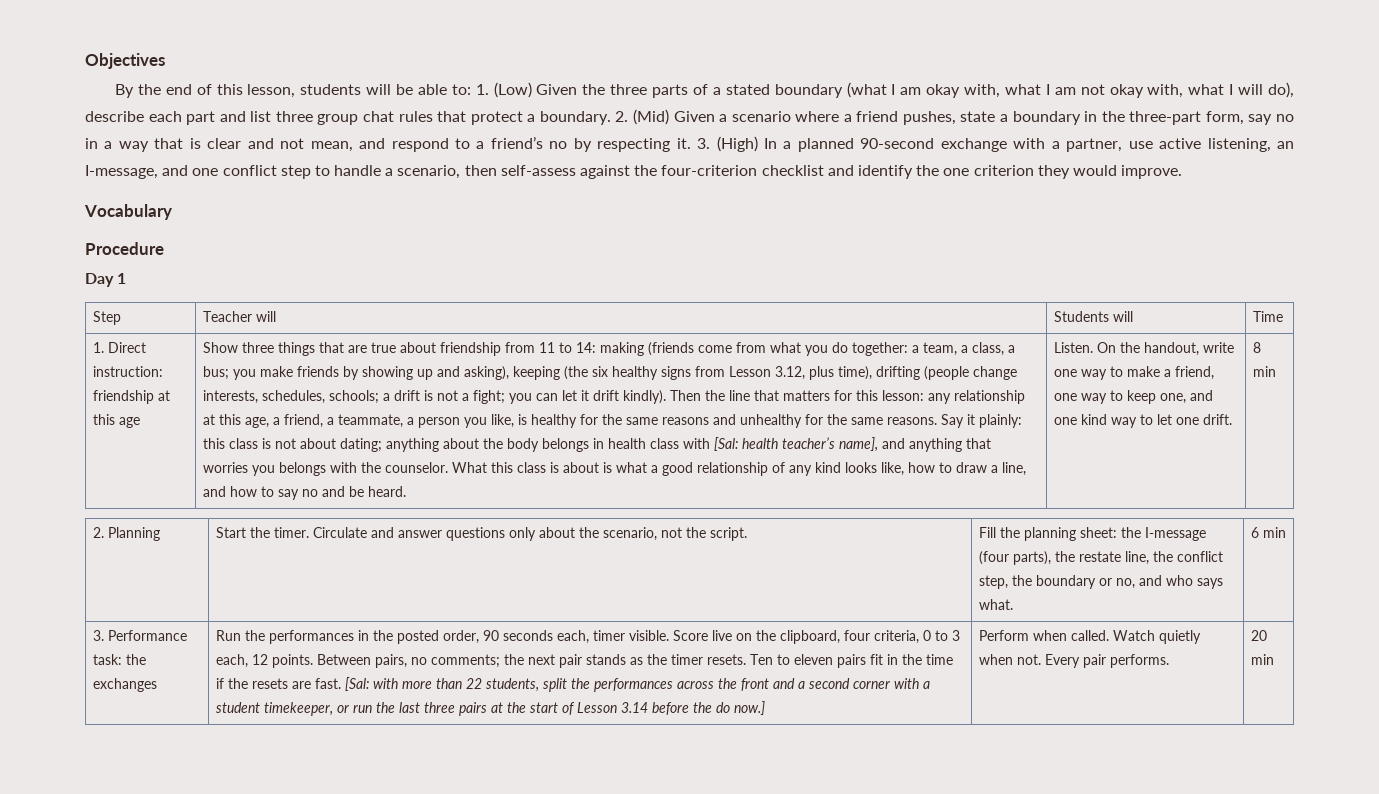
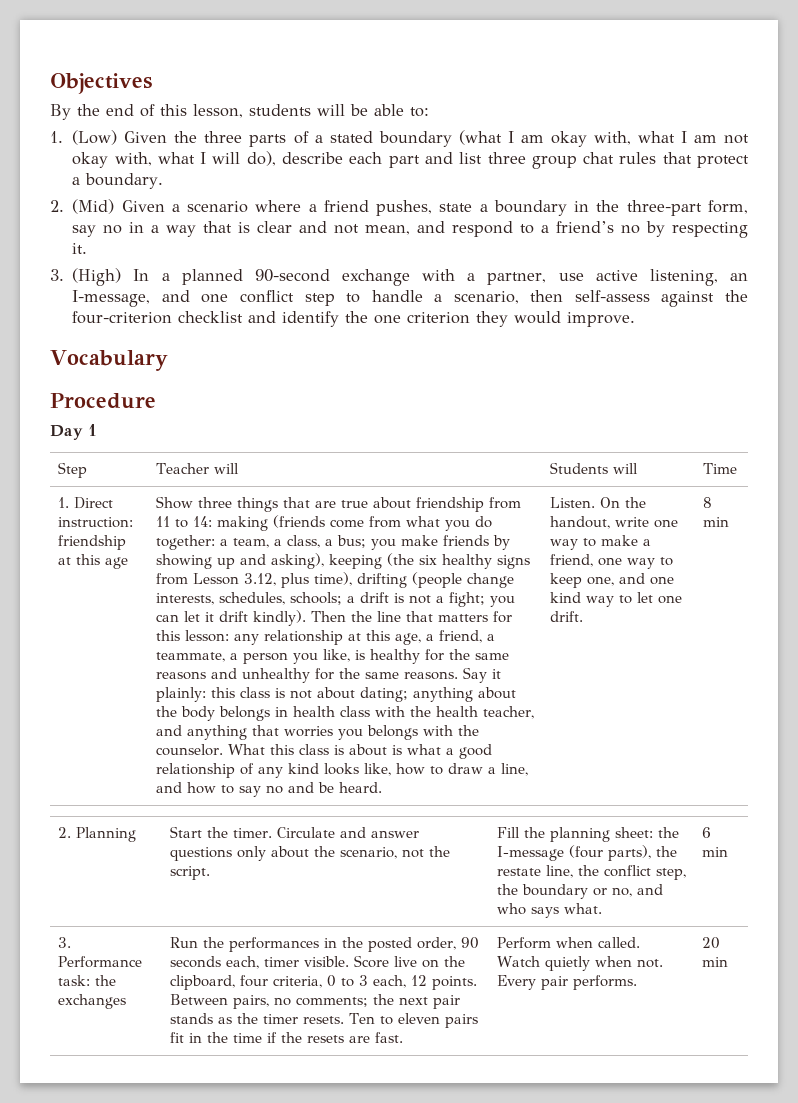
- By the end of this lesson, students will be able to: 1. (Low) Given the three parts of a stated boundary (what I am okay with, what I am not okay with, what I will do), describe each part and list three group chat rules that protect a boundary. 2. (Mid) Given a scenario where a friend pushes, state a boundary in the three-part form, say no in a way that is clear and not mean, and respond to a friend’s no by respecting it. 3. (High) In a planned 90-second exchange with a partner, use active listening, an I-message, and one conflict step to handle a scenario, then self-assess against the four-criterion checklist and identify the one criterion they would improve.
+ By the end of this lesson, students will be able to:
+ 1. (Low) Given the three parts of a stated boundary (what I am okay with, what I am not okay with, what I will do), describe each part and list three group chat rules that protect a boundary.
+ 2. (Mid) Given a scenario where a friend pushes, state a boundary in the three-part form, say no in a way that is clear and not mean, and respond to a friend’s no by respecting it.
+ 3. (High) In a planned 90-second exchange with a partner, use active listening, an I-message, and one conflict step to handle a scenario, then self-assess against the four-criterion checklist and identify the one criterion they would improve.
- Say it plainly: this class is not about dating; anything about the body belongs in health class with [Sal: health teacher’s name], and anything that worries you belongs with the counselor.
+ Say it plainly: this class is not about dating; anything about the body belongs in health class with the health teacher, and anything that worries you belongs with the counselor.
- [Sal: with more than 22 students, split the performances across the front and a second corner with a student timekeeper, or run the last three pairs at the start of Lesson 3.14 before the do now.]

